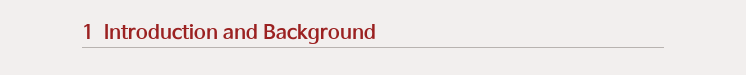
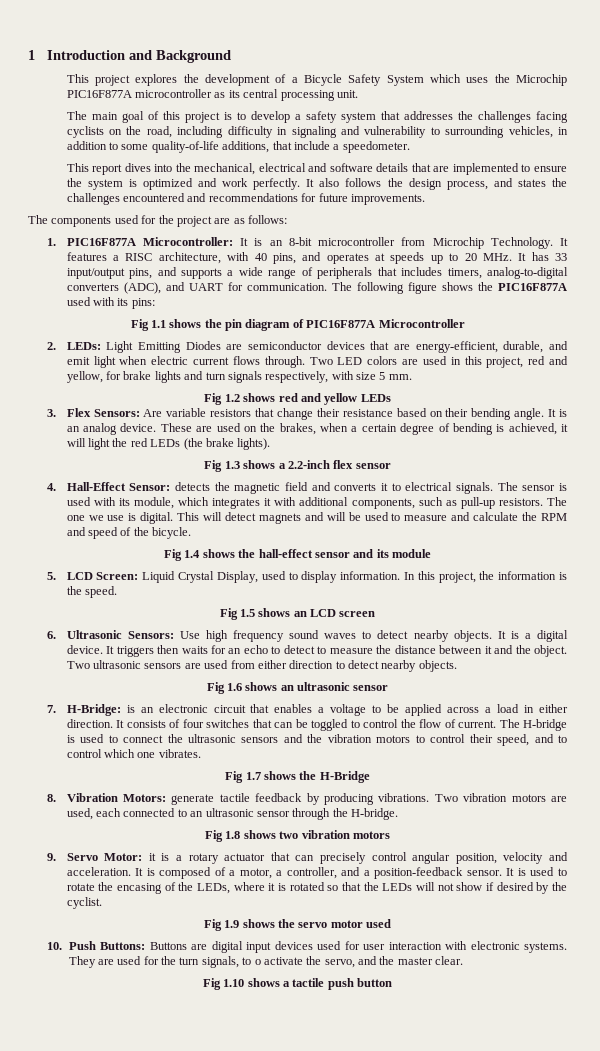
+ This project explores the development of a Bicycle Safety System which uses the Microchip PIC16F877A microcontroller as its central processing unit.
+ The main goal of this project is to develop a safety system that addresses the challenges facing cyclists on the road, including difficulty in signaling and vulnerability to surrounding vehicles, in addition to some quality-of-life additions, that include a speedometer.
+ This report dives into the mechanical, electrical and software details that are implemented to ensure the system is optimized and work perfectly. It also follows the design process, and states the challenges encountered and recommendations for future improvements.
+ The components used for the project are as follows:
+ 1. PIC16F877A Microcontroller: It is an 8-bit microcontroller from Microchip Technology. It features a RISC architecture, with 40 pins, and operates at speeds up to 20 MHz. It has 33 input/output pins, and supports a wide range of peripherals that includes timers, analog-to-digital converters (ADC), and UART for communication. The following figure shows the PIC16F877A used with its pins:
+ Fig 1.1 shows the pin diagram of PIC16F877A Microcontroller
+ 2. LEDs: Light Emitting Diodes are semiconductor devices that are energy-efficient, durable, and emit light when electric current flows through. Two LED colors are used in this project, red and yellow, for brake lights and turn signals respectively, with size 5 mm.
+ Fig 1.2 shows red and yellow LEDs
+ 3. Flex Sensors: Are variable resistors that change their resistance based on their bending angle. It is an analog device. These are used on the brakes, when a certain degree of bending is achieved, it will light the red LEDs (the brake lights).
+ Fig 1.3 shows a 2.2-inch flex sensor
+ 4. Hall-Effect Sensor: detects the magnetic field and converts it to electrical signals. The sensor is used with its module, which integrates it with additional components, such as pull-up resistors. The one we use is digital. This will detect magnets and will be used to measure and calculate the RPM and speed of the bicycle.
+ Fig 1.4 shows the hall-effect sensor and its module
+ 5. LCD Screen: Liquid Crystal Display, used to display information. In this project, the information is the speed.
+ Fig 1.5 shows an LCD screen
+ 6. Ultrasonic Sensors: Use high frequency sound waves to detect nearby objects. It is a digital device. It triggers then waits for an echo to detect to measure the distance between it and the object. Two ultrasonic sensors are used from either direction to detect nearby objects.
+ Fig 1.6 shows an ultrasonic sensor
+ 7. H-Bridge: is an electronic circuit that enables a voltage to be applied across a load in either direction. It consists of four switches that can be toggled to control the flow of current. The H-bridge is used to connect the ultrasonic sensors and the vibration motors to control their speed, and to control which one vibrates.
+ Fig 1.7 shows the H-Bridge
+ 8. Vibration Motors: generate tactile feedback by producing vibrations. Two vibration motors are used, each connected to an ultrasonic sensor through the H-bridge.
+ Fig 1.8 shows two vibration motors
+ 9. Servo Motor: it is a rotary actuator that can precisely control angular position, velocity and acceleration. It is composed of a motor, a controller, and a position-feedback sensor. It is used to rotate the encasing of the LEDs, where it is rotated so that the LEDs will not show if desired by the cyclist.
+ Fig 1.9 shows the servo motor used
+ 10. Push Buttons: Buttons are digital input devices used for user interaction with electronic systems. They are used for the turn signals, to o activate the servo, and the master clear.
+ Fig 1.10 shows a tactile push button

